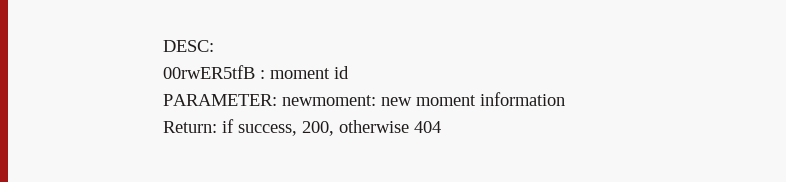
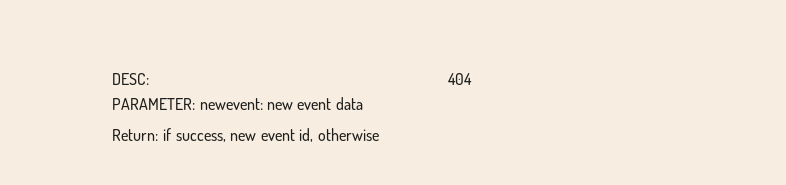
- 00rwER5tfB : moment id
- PARAMETER: newmoment: new moment information
+ PARAMETER: newevent: new event data
- Return: if success, 200, otherwise 404
+ Return: if success, new event id, otherwise 404

